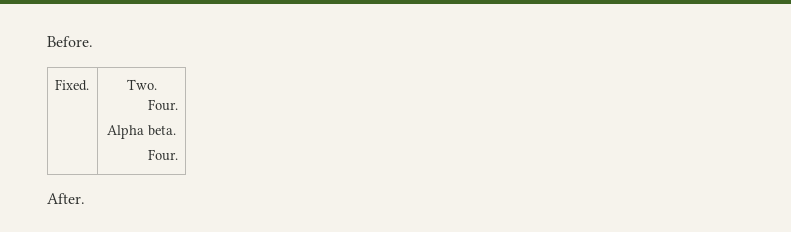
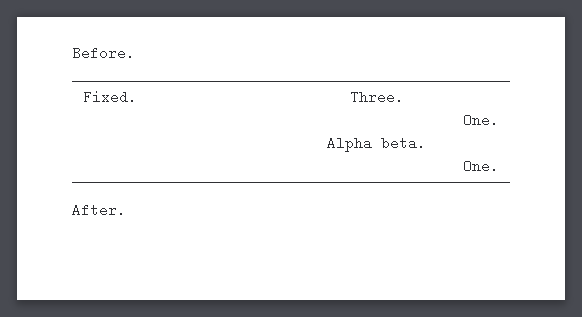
- Fixed. | Two.
- Four.
+ Fixed. | Three.
+ One.
  Alpha beta.
- Four.
+ One.

